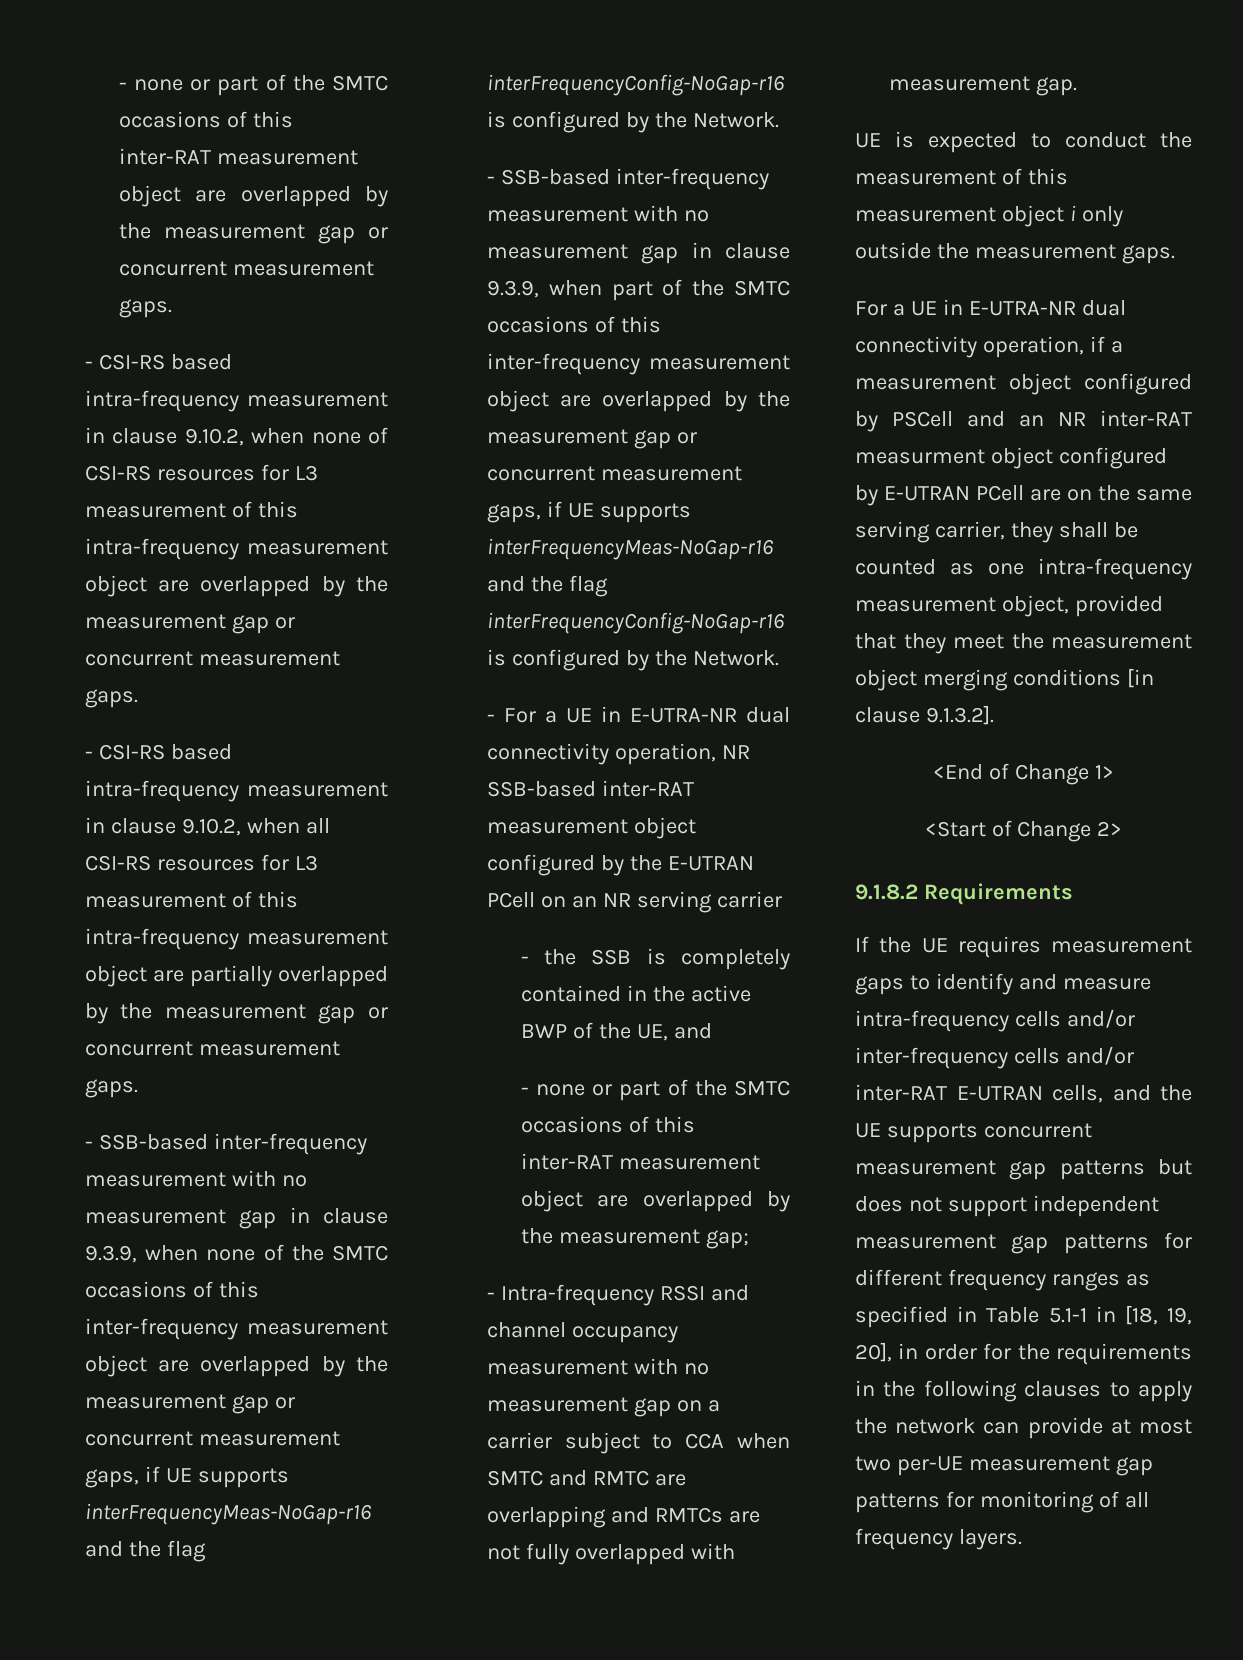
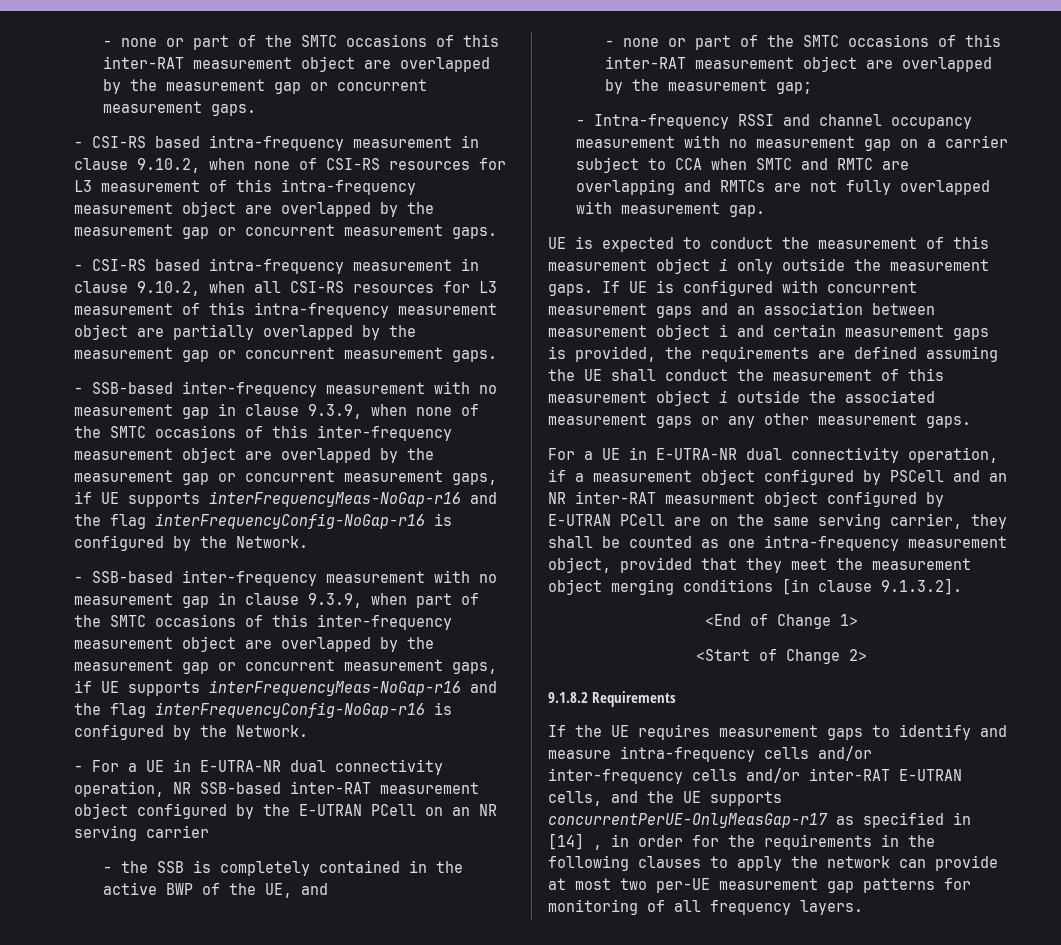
+ If UE is configured with concurrent measurement gaps and an association between measurement object i and certain measurement gaps is provided, the requirements are defined assuming the UE shall conduct the measurement of this measurement object i outside the associated measurement gaps or any other measurement gaps.
- If the UE requires measurement gaps to identify and measure intra-frequency cells and/or inter-frequency cells and/or inter-RAT E-UTRAN cells, and the UE supports concurrent measurement gap patterns but does not support independent measurement gap patterns for different frequency ranges as specified in Table 5.1-1 in [18, 19, 20], in order for the requirements in the following clauses to apply the network can provide at most two per-UE measurement gap patterns for monitoring of all frequency layers.
+ If the UE requires measurement gaps to identify and measure intra-frequency cells and/or inter-frequency cells and/or inter-RAT E-UTRAN cells, and the UE supports concurrentPerUE-OnlyMeasGap-r17 as specified in [14] , in order for the requirements in the following clauses to apply the network can provide at most two per-UE measurement gap patterns for monitoring of all frequency layers.

